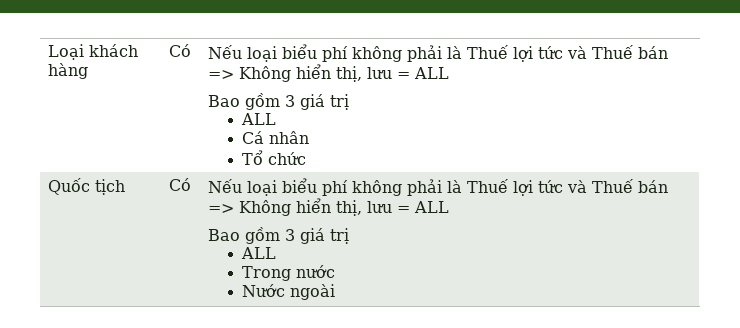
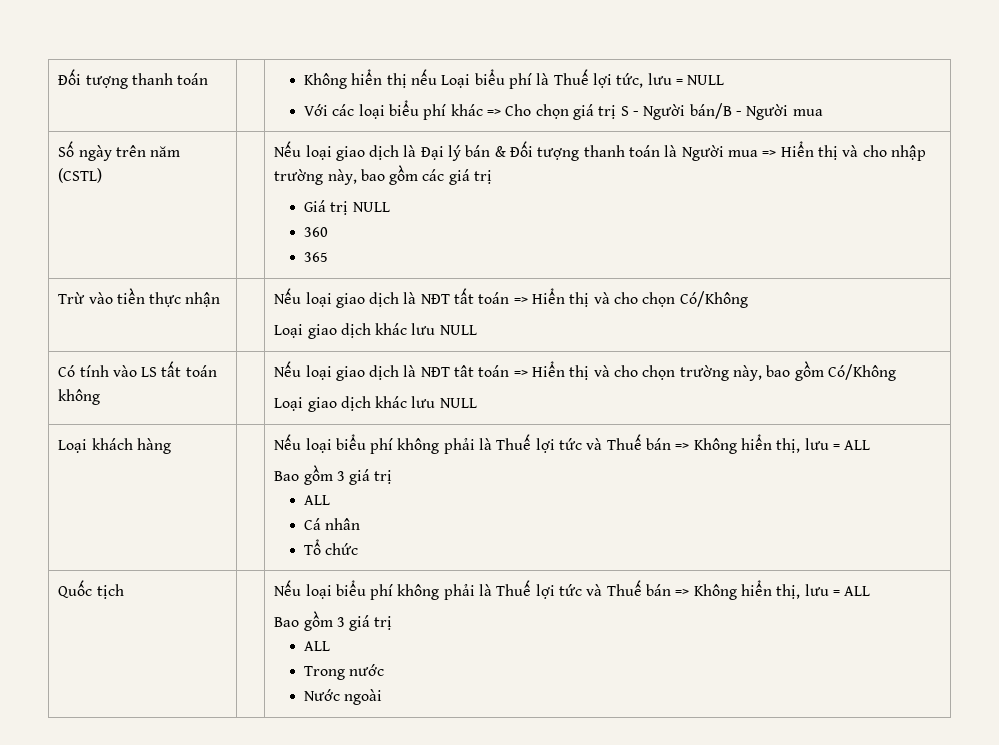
+ Đối tượng thanh toán | | Không hiển thị nếu Loại biểu phí là Thuế lợi tức, lưu = NULL
+ Với các loại biểu phí khác => Cho chọn giá trị S - Người bán/B - Người mua
+ Số ngày trên năm (CSTL) | | Nếu loại giao dịch là Đại lý bán & Đối tượng thanh toán là Người mua => Hiển thị và cho nhập trường này, bao gồm các giá trị
+ Giá trị NULL
+ 360
+ 365
+ Trừ vào tiền thực nhận | | Nếu loại giao dịch là NĐT tất toán => Hiển thị và cho chọn Có/Không
+ Loại giao dịch khác lưu NULL
+ Có tính vào LS tất toán không | | Nếu loại giao dịch là NĐT tât toán => Hiển thị và cho chọn trường này, bao gồm Có/Không
+ Loại giao dịch khác lưu NULL
- Loại khách hàng | Có | Nếu loại biểu phí không phải là Thuế lợi tức và Thuế bán => Không hiển thị, lưu = ALL
+ Loại khách hàng | | Nếu loại biểu phí không phải là Thuế lợi tức và Thuế bán => Không hiển thị, lưu = ALL
- Quốc tịch | Có | Nếu loại biểu phí không phải là Thuế lợi tức và Thuế bán => Không hiển thị, lưu = ALL
+ Quốc tịch | | Nếu loại biểu phí không phải là Thuế lợi tức và Thuế bán => Không hiển thị, lưu = ALL

